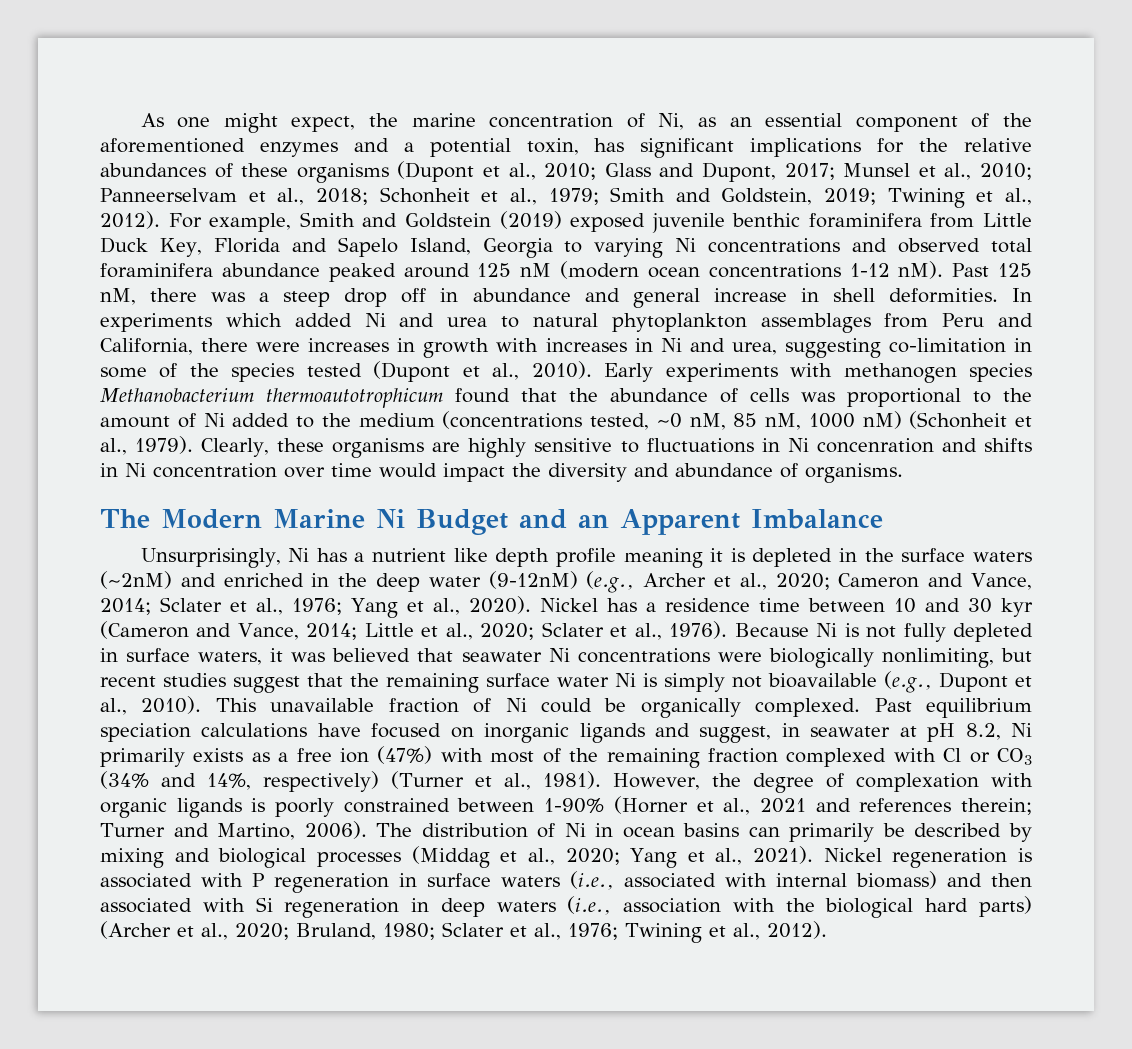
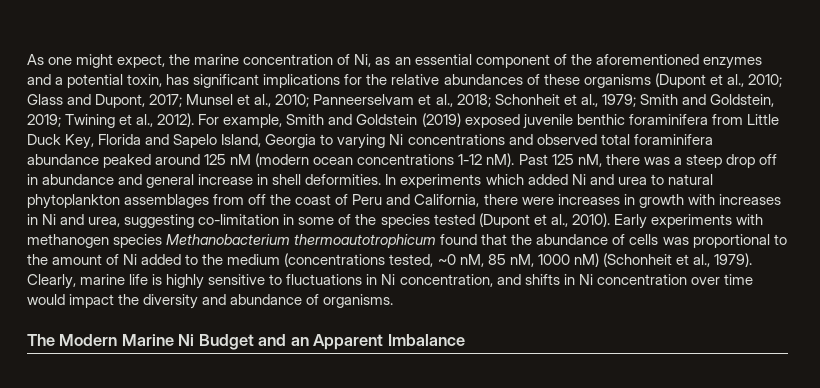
- In experiments which added Ni and urea to natural phytoplankton assemblages from Peru and California, there were increases in growth with increases in Ni and urea, suggesting co-limitation in some of the species tested (Dupont et al., 2010).
+ In experiments which added Ni and urea to natural phytoplankton assemblages from off the coast of Peru and California, there were increases in growth with increases in Ni and urea, suggesting co-limitation in some of the species tested (Dupont et al., 2010).
- Clearly, these organisms are highly sensitive to fluctuations in Ni concenration and shifts in Ni concentration over time would impact the diversity and abundance of organisms.
+ Clearly, marine life is highly sensitive to fluctuations in Ni concentration, and shifts in Ni concentration over time would impact the diversity and abundance of organisms.
- Unsurprisingly, Ni has a nutrient like depth profile meaning it is depleted in the surface waters (~2nM) and enriched in the deep water (9-12nM) (e.g., Archer et al., 2020; Cameron and Vance, 2014; Sclater et al., 1976; Yang et al., 2020). Nickel has a residence time between 10 and 30 kyr (Cameron and Vance, 2014; Little et al., 2020; Sclater et al., 1976). Because Ni is not fully depleted in surface waters, it was believed that seawater Ni concentrations were biologically nonlimiting, but recent studies suggest that the remaining surface water Ni is simply not bioavailable (e.g., Dupont et al., 2010). This unavailable fraction of Ni could be organically complexed. Past equilibrium speciation calculations have focused on inorganic ligands and suggest, in seawater at pH 8.2, Ni primarily exists as a free ion (47%) with most of the remaining fraction complexed with Cl or CO3 (34% and 14%, respectively) (Turner et al., 1981). However, the degree of complexation with organic ligands is poorly constrained between 1-90% (Horner et al., 2021 and references therein; Turner and Martino, 2006). The distribution of Ni in ocean basins can primarily be described by mixing and biological processes (Middag et al., 2020; Yang et al., 2021). Nickel regeneration is associated with P regeneration in surface waters (i.e., associated with internal biomass) and then associated with Si regeneration in deep waters (i.e., association with the biological hard parts) (Archer et al., 2020; Bruland, 1980; Sclater et al., 1976; Twining et al., 2012).

